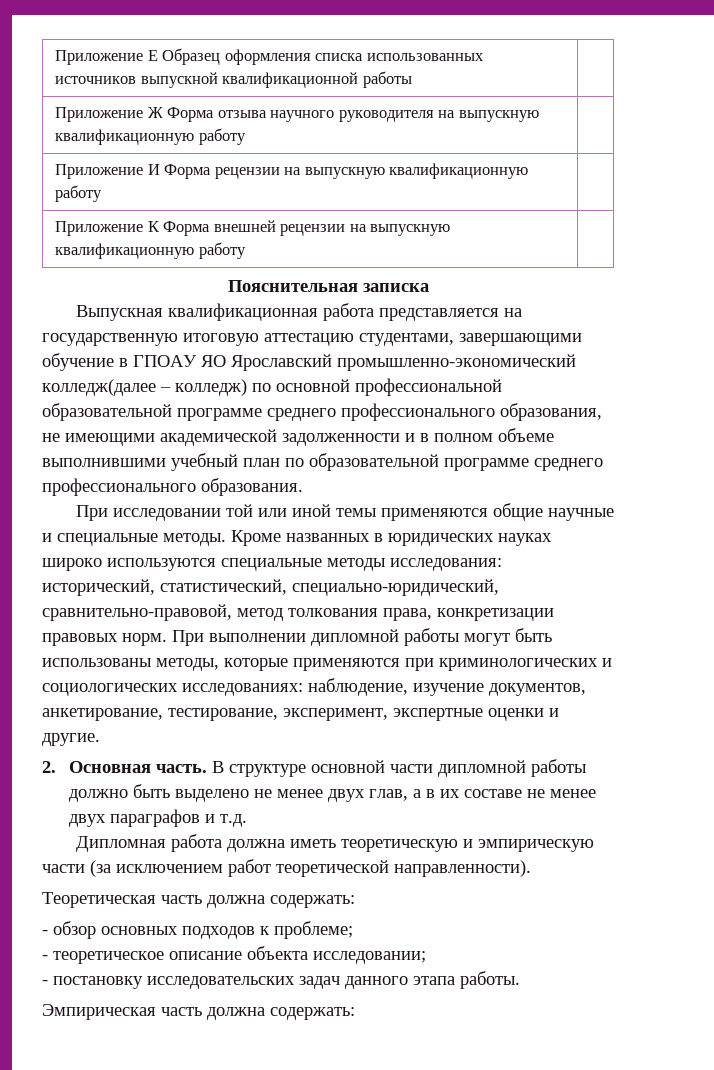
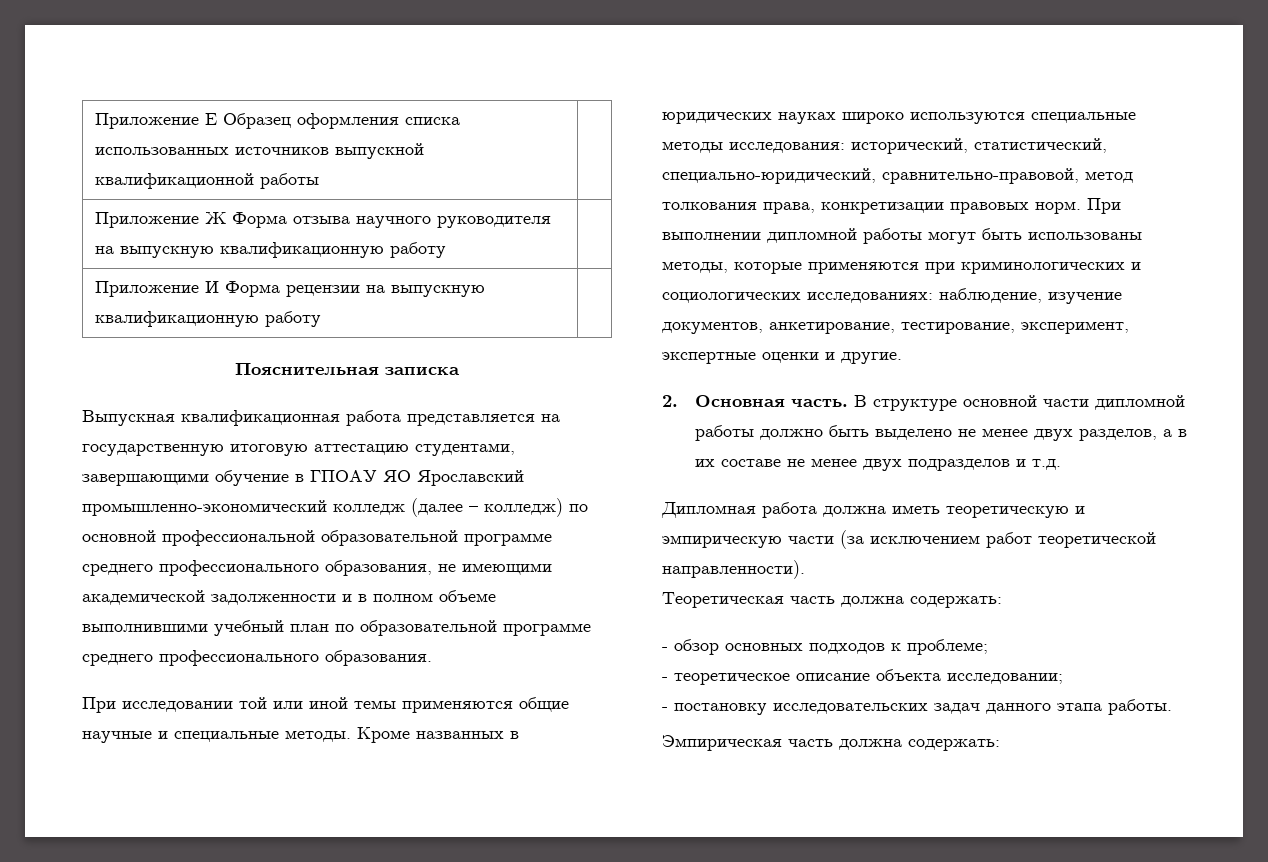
- Приложение К Форма внешней рецензии на выпускную квалификационную работу |
- Выпускная квалификационная работа представляется на государственную итоговую аттестацию студентами, завершающими обучение в ГПОАУ ЯО Ярославский промышленно-экономический колледж(далее – колледж) по основной профессиональной образовательной программе среднего профессионального образования, не имеющими академической задолженности и в полном объеме выполнившими учебный план по образовательной программе среднего профессионального образования.
+ Выпускная квалификационная работа представляется на государственную итоговую аттестацию студентами, завершающими обучение в ГПОАУ ЯО Ярославский промышленно-экономический колледж (далее – колледж) по основной профессиональной образовательной программе среднего профессионального образования, не имеющими академической задолженности и в полном объеме выполнившими учебный план по образовательной программе среднего профессионального образования.
- В структуре основной части дипломной работы должно быть выделено не менее двух глав, а в их составе не менее двух параграфов и т.д.
+ В структуре основной части дипломной работы должно быть выделено не менее двух разделов, а в их составе не менее двух подразделов и т.д.

